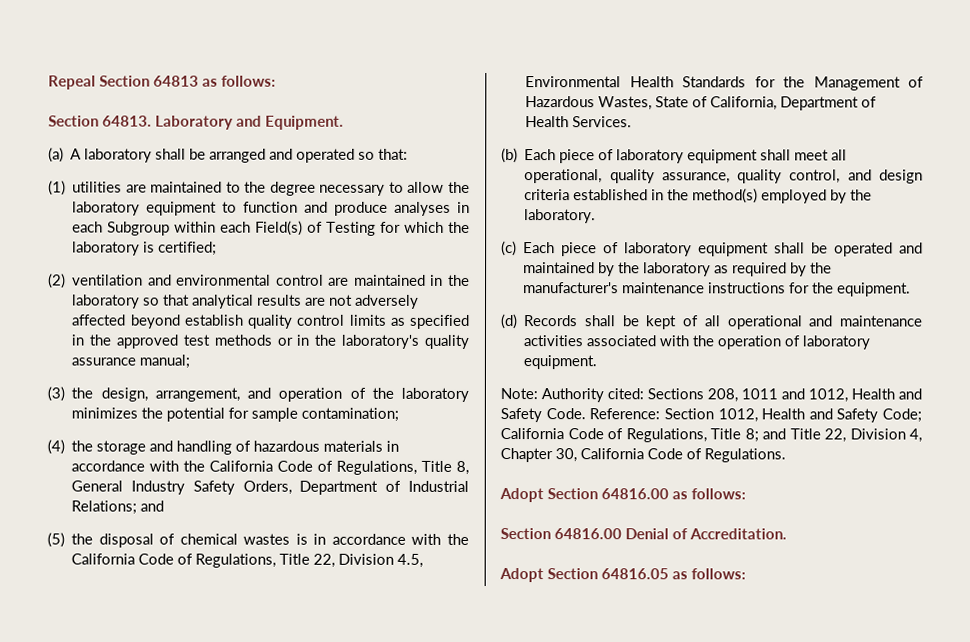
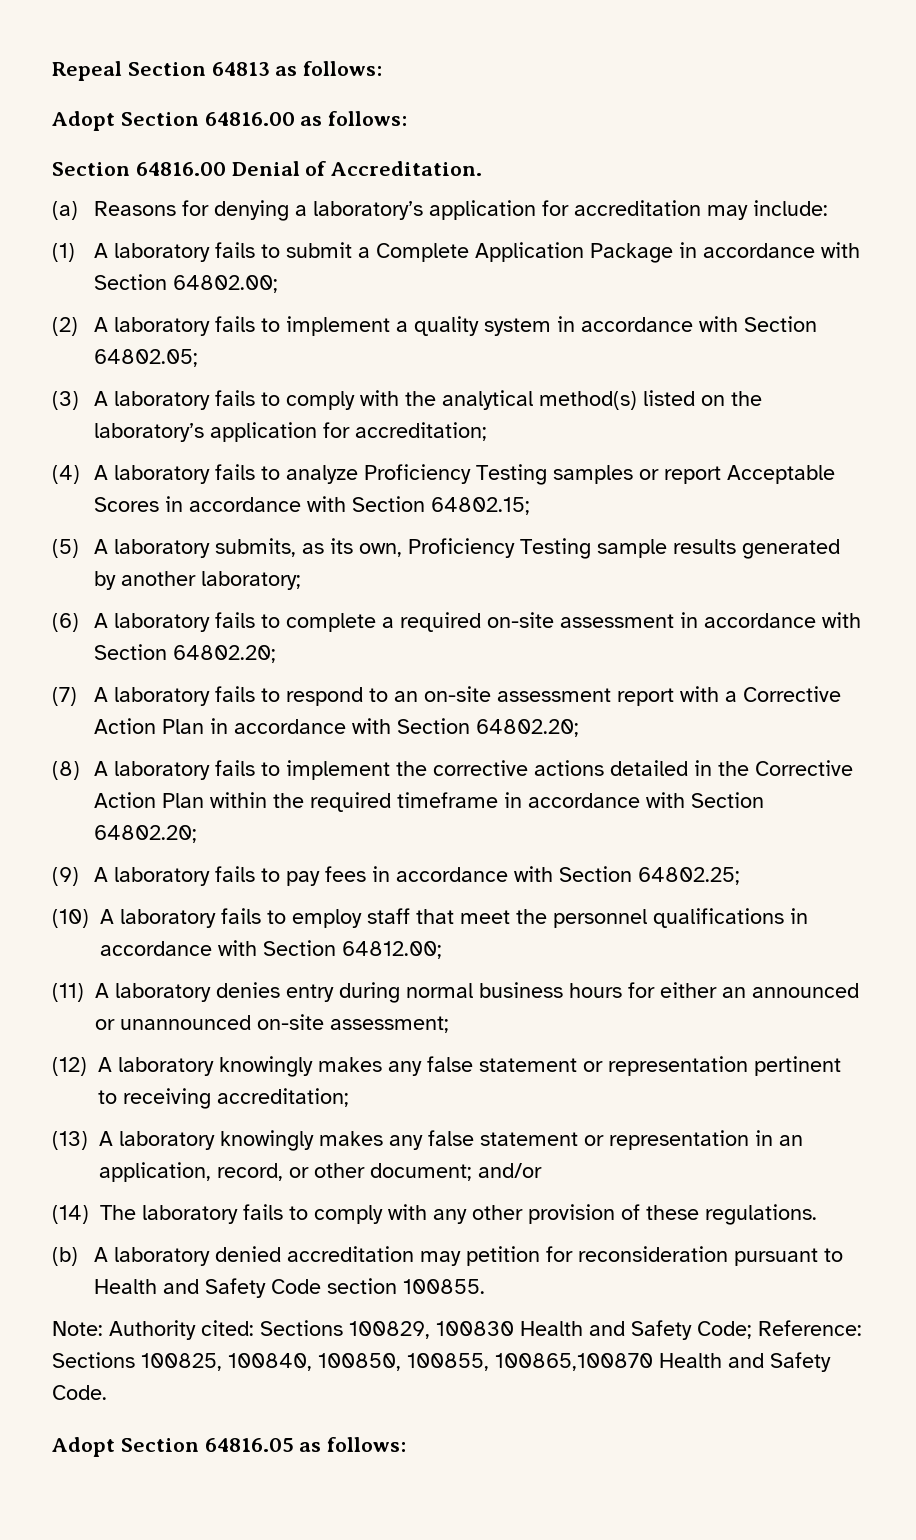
- Section 64813. Laboratory and Equipment.
- (a) A laboratory shall be arranged and operated so that:
- (1) utilities are maintained to the degree necessary to allow the laboratory equipment to function and produce analyses in each Subgroup within each Field(s) of Testing for which the laboratory is certified;
- (2) ventilation and environmental control are maintained in the laboratory so that analytical results are not adversely affected beyond establish quality control limits as specified in the approved test methods or in the laboratory's quality assurance manual;
- (3) the design, arrangement, and operation of the laboratory minimizes the potential for sample contamination;
- (4) the storage and handling of hazardous materials in accordance with the California Code of Regulations, Title 8, General Industry Safety Orders, Department of Industrial Relations; and
- (5) the disposal of chemical wastes is in accordance with the California Code of Regulations, Title 22, Division 4.5, Environmental Health Standards for the Management of Hazardous Wastes, State of California, Department of Health Services.
- (b) Each piece of laboratory equipment shall meet all operational, quality assurance, quality control, and design criteria established in the method(s) employed by the laboratory.
- (c) Each piece of laboratory equipment shall be operated and maintained by the laboratory as required by the manufacturer's maintenance instructions for the equipment.
- (d) Records shall be kept of all operational and maintenance activities associated with the operation of laboratory equipment.
- Note: Authority cited: Sections 208, 1011 and 1012, Health and Safety Code. Reference: Section 1012, Health and Safety Code; California Code of Regulations, Title 8; and Title 22, Division 4, Chapter 30, California Code of Regulations.
+ (a) Reasons for denying a laboratory’s application for accreditation may include:
+ (1) A laboratory fails to submit a Complete Application Package in accordance with Section 64802.00;
+ (2) A laboratory fails to implement a quality system in accordance with Section 64802.05;
+ (3) A laboratory fails to comply with the analytical method(s) listed on the laboratory’s application for accreditation;
+ (4) A laboratory fails to analyze Proficiency Testing samples or report Acceptable Scores in accordance with Section 64802.15;
+ (5) A laboratory submits, as its own, Proficiency Testing sample results generated by another laboratory;
+ (6) A laboratory fails to complete a required on-site assessment in accordance with Section 64802.20;
+ (7) A laboratory fails to respond to an on-site assessment report with a Corrective Action Plan in accordance with Section 64802.20;
+ (8) A laboratory fails to implement the corrective actions detailed in the Corrective Action Plan within the required timeframe in accordance with Section 64802.20;
+ (9) A laboratory fails to pay fees in accordance with Section 64802.25;
+ (10) A laboratory fails to employ staff that meet the personnel qualifications in accordance with Section 64812.00;
+ (11) A laboratory denies entry during normal business hours for either an announced or unannounced on-site assessment;
+ (12) A laboratory knowingly makes any false statement or representation pertinent to receiving accreditation;
+ (13) A laboratory knowingly makes any false statement or representation in an application, record, or other document; and/or
+ (14) The laboratory fails to comply with any other provision of these regulations.
+ (b) A laboratory denied accreditation may petition for reconsideration pursuant to Health and Safety Code section 100855.
+ Note: Authority cited: Sections 100829, 100830 Health and Safety Code; Reference: Sections 100825, 100840, 100850, 100855, 100865,100870 Health and Safety Code.

